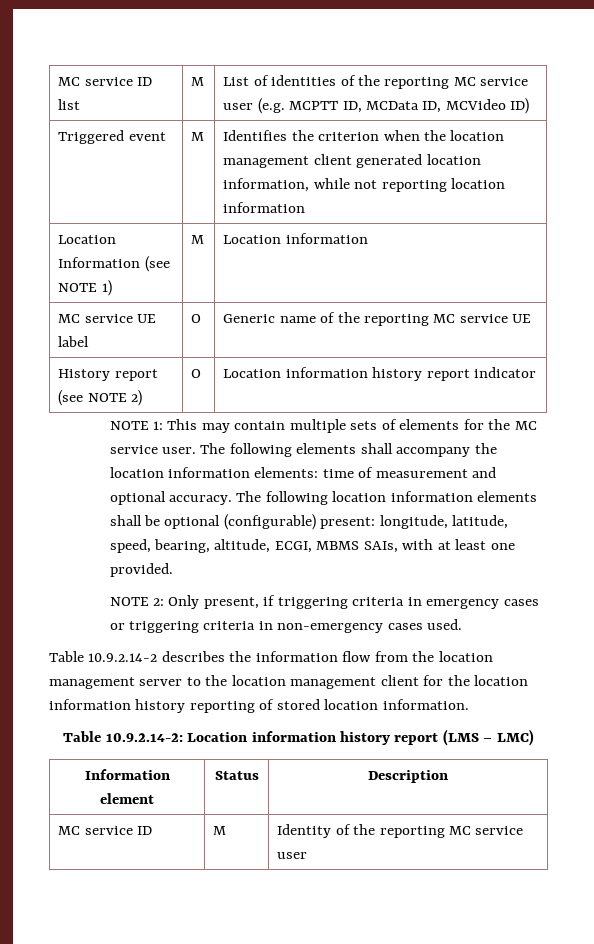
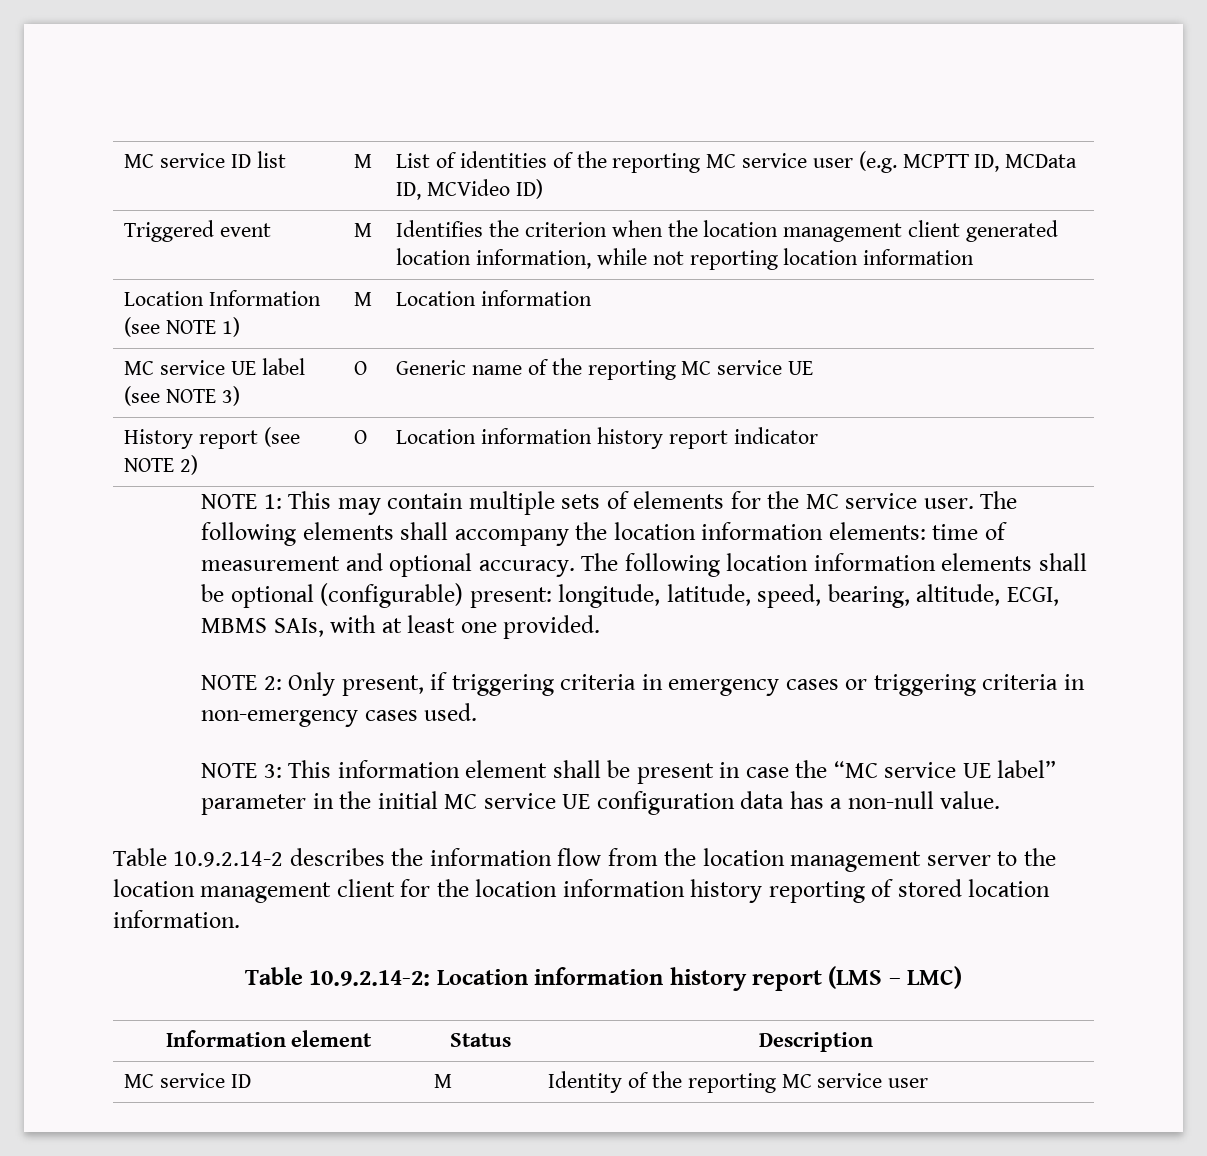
- MC service UE label | O | Generic name of the reporting MC service UE
+ MC service UE label (see NOTE 3) | O | Generic name of the reporting MC service UE
+ NOTE 3: This information element shall be present in case the “MC service UE label” parameter in the initial MC service UE configuration data has a non-null value.

